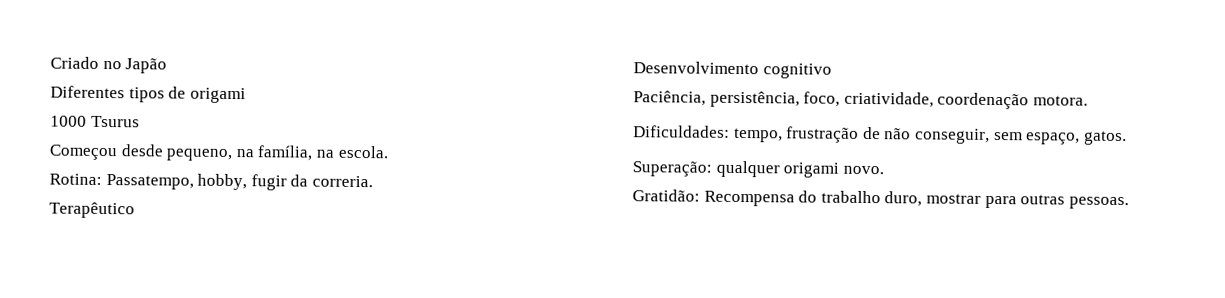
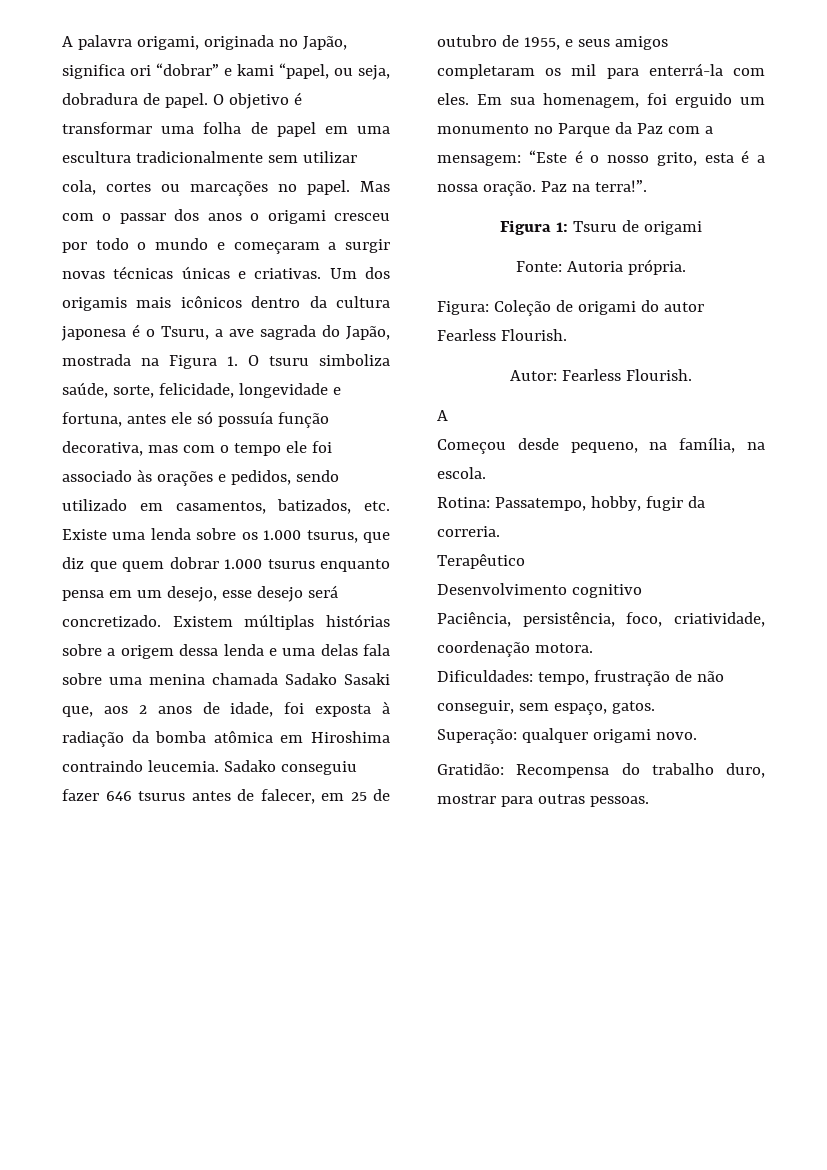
- Criado no Japão
- Diferentes tipos de origami
- 1000 Tsurus
+ A palavra origami, originada no Japão, significa ori “dobrar” e kami “papel, ou seja, dobradura de papel. O objetivo é transformar uma folha de papel em uma escultura tradicionalmente sem utilizar cola, cortes ou marcações no papel. Mas com o passar dos anos o origami cresceu por todo o mundo e começaram a surgir novas técnicas únicas e criativas. Um dos origamis mais icônicos dentro da cultura japonesa é o Tsuru, a ave sagrada do Japão, mostrada na Figura 1. O tsuru simboliza saúde, sorte, felicidade, longevidade e fortuna, antes ele só possuía função decorativa, mas com o tempo ele foi associado às orações e pedidos, sendo utilizado em casamentos, batizados, etc. Existe uma lenda sobre os 1.000 tsurus, que diz que quem dobrar 1.000 tsurus enquanto pensa em um desejo, esse desejo será concretizado. Existem múltiplas histórias sobre a origem dessa lenda e uma delas fala sobre uma menina chamada Sadako Sasaki que, aos 2 anos de idade, foi exposta à radiação da bomba atômica em Hiroshima contraindo leucemia. Sadako conseguiu fazer 646 tsurus antes de falecer, em 25 de outubro de 1955, e seus amigos completaram os mil para enterrá-la com eles. Em sua homenagem, foi erguido um monumento no Parque da Paz com a mensagem: “Este é o nosso grito, esta é a nossa oração. Paz na terra!”.
+ Figura 1: Tsuru de origami
+ Fonte: Autoria própria.
+ Figura: Coleção de origami do autor Fearless Flourish.
+ Autor: Fearless Flourish.
+ A

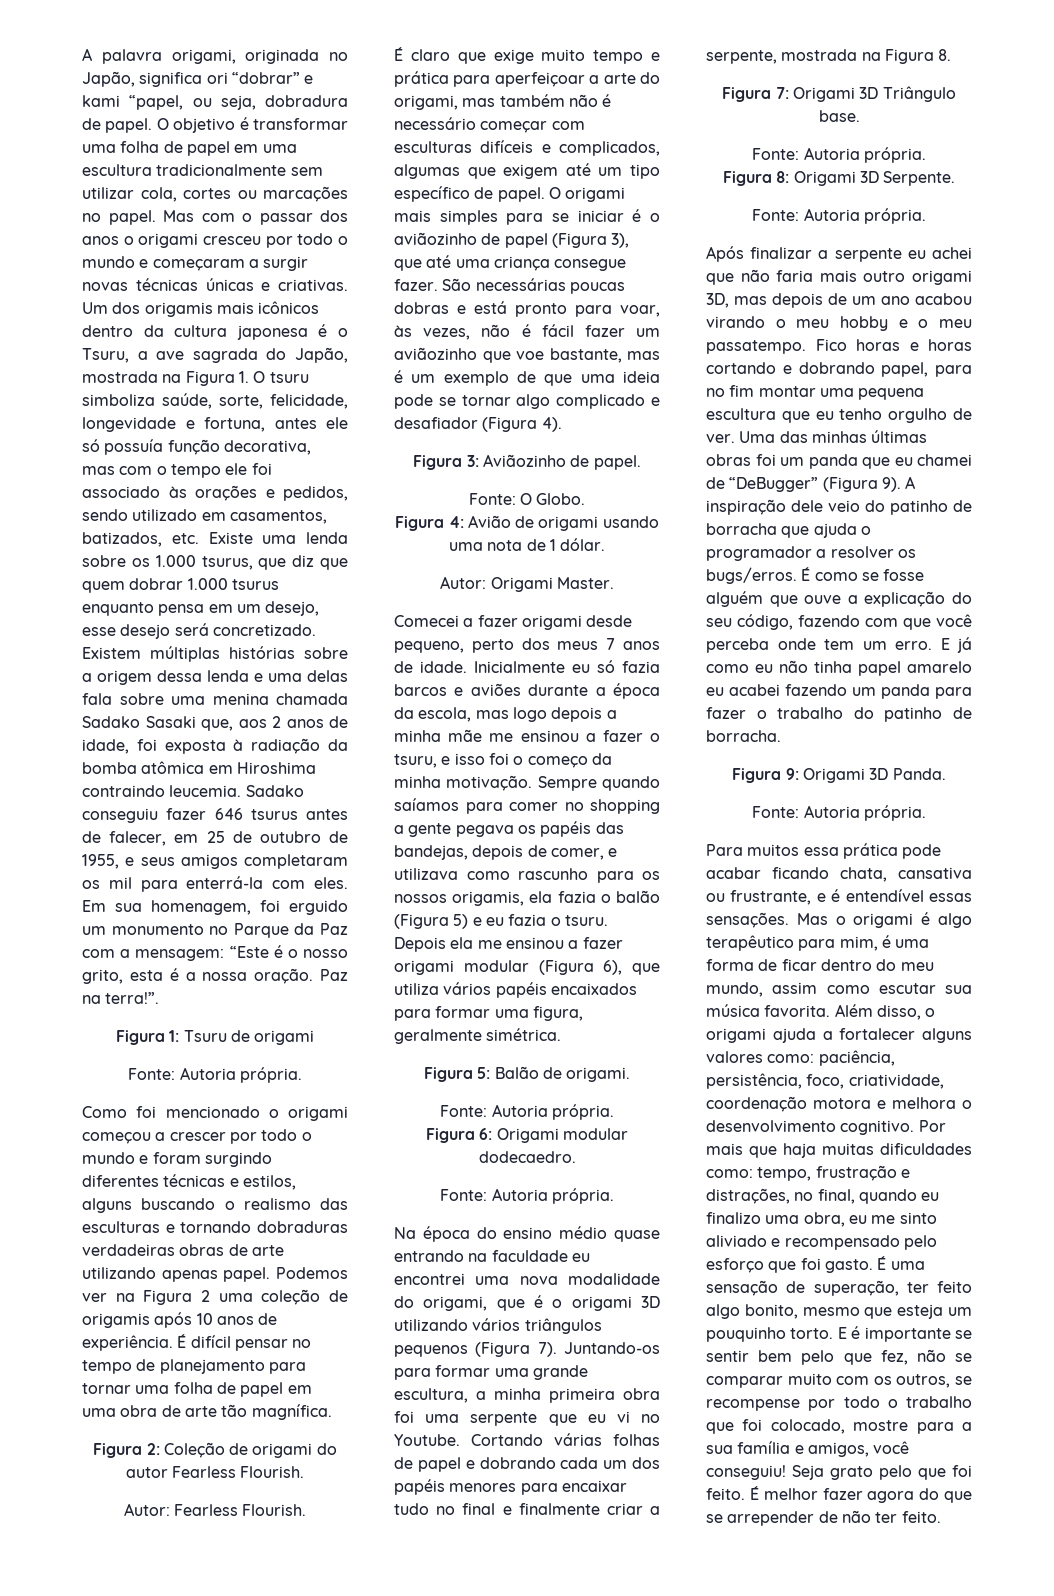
- Figura: Coleção de origami do autor Fearless Flourish.
+ Como foi mencionado o origami começou a crescer por todo o mundo e foram surgindo diferentes técnicas e estilos, alguns buscando o realismo das esculturas e tornando dobraduras verdadeiras obras de arte utilizando apenas papel. Podemos ver na Figura 2 uma coleção de origamis após 10 anos de experiência. É difícil pensar no tempo de planejamento para tornar uma folha de papel em uma obra de arte tão magnífica.
+ Figura 2: Coleção de origami do autor Fearless Flourish.
  Autor: Fearless Flourish.
- A
- Começou desde pequeno, na família, na escola.
- Rotina: Passatempo, hobby, fugir da correria.
- Terapêutico
- Desenvolvimento cognitivo
- Paciência, persistência, foco, criatividade, coordenação motora.
- Dificuldades: tempo, frustração de não conseguir, sem espaço, gatos.
- Superação: qualquer origami novo.
- Gratidão: Recompensa do trabalho duro, mostrar para outras pessoas.
+ É claro que exige muito tempo e prática para aperfeiçoar a arte do origami, mas também não é necessário começar com esculturas difíceis e complicados, algumas que exigem até um tipo específico de papel. O origami mais simples para se iniciar é o aviãozinho de papel (Figura 3), que até uma criança consegue fazer. São necessárias poucas dobras e está pronto para voar, às vezes, não é fácil fazer um aviãozinho que voe bastante, mas é um exemplo de que uma ideia pode se tornar algo complicado e desafiador (Figura 4).
+ Figura 3: Aviãozinho de papel.
+ Fonte: O Globo.
+ Figura 4: Avião de origami usando uma nota de 1 dólar.
+ Autor: Origami Master.
+ Comecei a fazer origami desde pequeno, perto dos meus 7 anos de idade. Inicialmente eu só fazia barcos e aviões durante a época da escola, mas logo depois a minha mãe me ensinou a fazer o tsuru, e isso foi o começo da minha motivação. Sempre quando saíamos para comer no shopping a gente pegava os papéis das bandejas, depois de comer, e utilizava como rascunho para os nossos origamis, ela fazia o balão (Figura 5) e eu fazia o tsuru. Depois ela me ensinou a fazer origami modular (Figura 6), que utiliza vários papéis encaixados para formar uma figura, geralmente simétrica.
+ Figura 5: Balão de origami.
+ Fonte: Autoria própria.
+ Figura 6: Origami modular dodecaedro.
+ Fonte: Autoria própria.
+ Na época do ensino médio quase entrando na faculdade eu encontrei uma nova modalidade do origami, que é o origami 3D utilizando vários triângulos pequenos (Figura 7). Juntando-os para formar uma grande escultura, a minha primeira obra foi uma serpente que eu vi no Youtube. Cortando várias folhas de papel e dobrando cada um dos papéis menores para encaixar tudo no final e finalmente criar a serpente, mostrada na Figura 8.
+ Figura 7: Origami 3D Triângulo base.
+ Fonte: Autoria própria.
+ Figura 8: Origami 3D Serpente.
+ Fonte: Autoria própria.
+ Após finalizar a serpente eu achei que não faria mais outro origami 3D, mas depois de um ano acabou virando o meu hobby e o meu passatempo. Fico horas e horas cortando e dobrando papel, para no fim montar uma pequena escultura que eu tenho orgulho de ver. Uma das minhas últimas obras foi um panda que eu chamei de “DeBugger” (Figura 9). A inspiração dele veio do patinho de borracha que ajuda o programador a resolver os bugs/erros. É como se fosse alguém que ouve a explicação do seu código, fazendo com que você perceba onde tem um erro. E já como eu não tinha papel amarelo eu acabei fazendo um panda para fazer o trabalho do patinho de borracha.
+ Figura 9: Origami 3D Panda.
+ Fonte: Autoria própria.
+ Para muitos essa prática pode acabar ficando chata, cansativa ou frustrante, e é entendível essas sensações. Mas o origami é algo terapêutico para mim, é uma forma de ficar dentro do meu mundo, assim como escutar sua música favorita. Além disso, o origami ajuda a fortalecer alguns valores como: paciência, persistência, foco, criatividade, coordenação motora e melhora o desenvolvimento cognitivo. Por mais que haja muitas dificuldades como: tempo, frustração e distrações, no final, quando eu finalizo uma obra, eu me sinto aliviado e recompensado pelo esforço que foi gasto. É uma sensação de superação, ter feito algo bonito, mesmo que esteja um pouquinho torto. E é importante se sentir bem pelo que fez, não se comparar muito com os outros, se recompense por todo o trabalho que foi colocado, mostre para a sua família e amigos, você conseguiu! Seja grato pelo que foi feito. É melhor fazer agora do que se arrepender de não ter feito.

